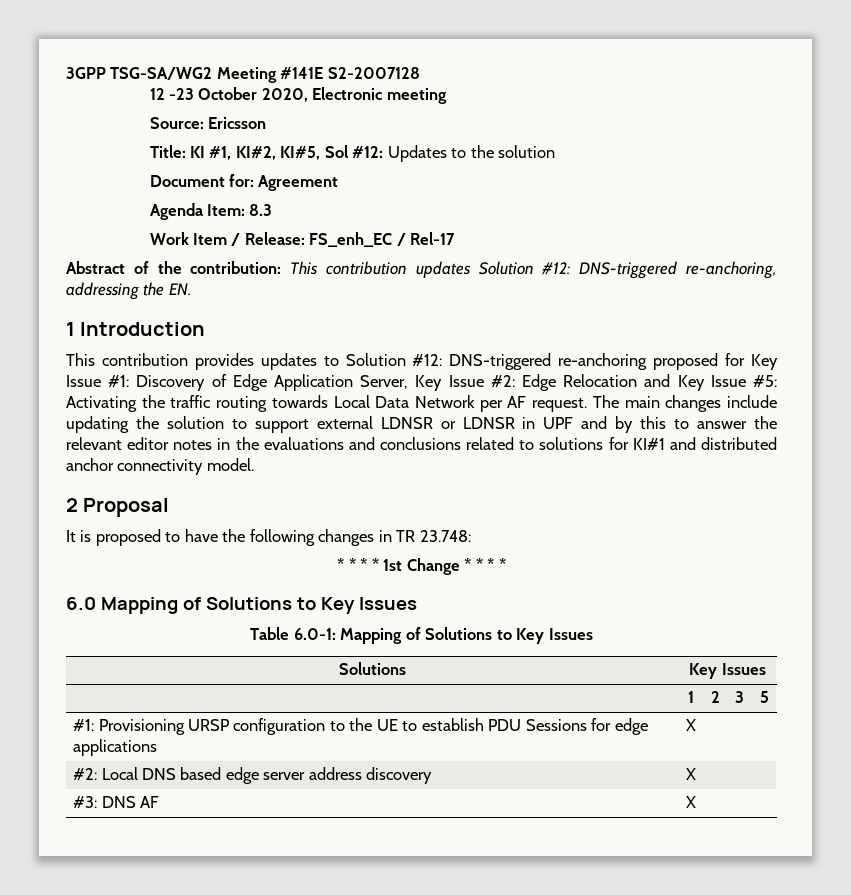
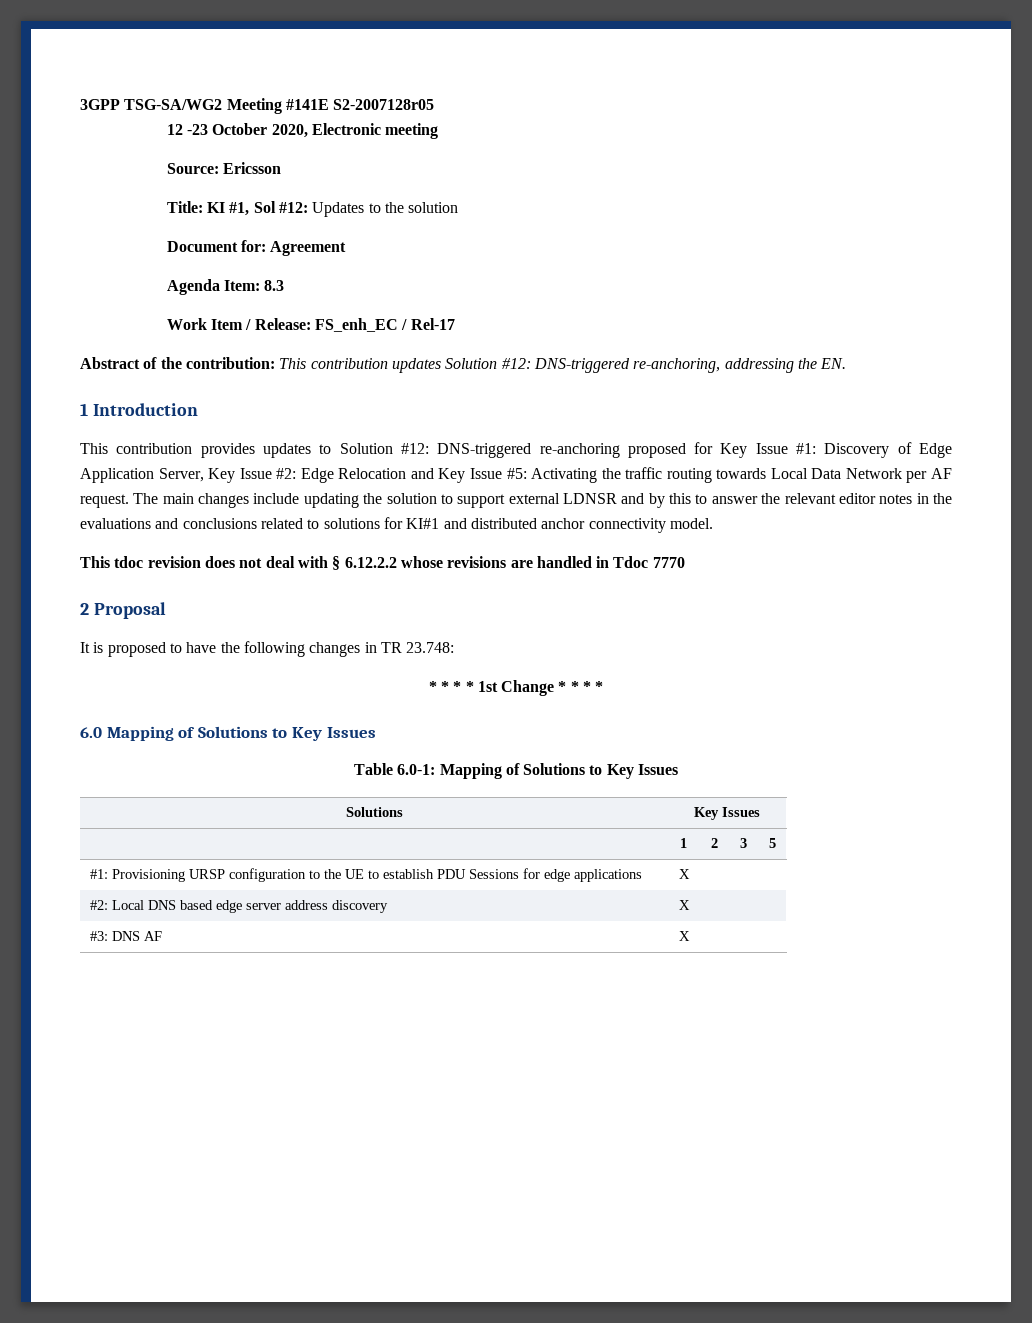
- 3GPP TSG-SA/WG2 Meeting #141E S2-2007128
+ 3GPP TSG-SA/WG2 Meeting #141E S2-2007128r05
- Title: KI #1, KI#2, KI#5, Sol #12: Updates to the solution
+ Title: KI #1, Sol #12: Updates to the solution
- The main changes include updating the solution to support external LDNSR or LDNSR in UPF and by this to answer the relevant editor notes in the evaluations and conclusions related to solutions for KI#1 and distributed anchor connectivity model.
+ The main changes include updating the solution to support external LDNSR and by this to answer the relevant editor notes in the evaluations and conclusions related to solutions for KI#1 and distributed anchor connectivity model.
+ This tdoc revision does not deal with § 6.12.2.2 whose revisions are handled in Tdoc 7770

